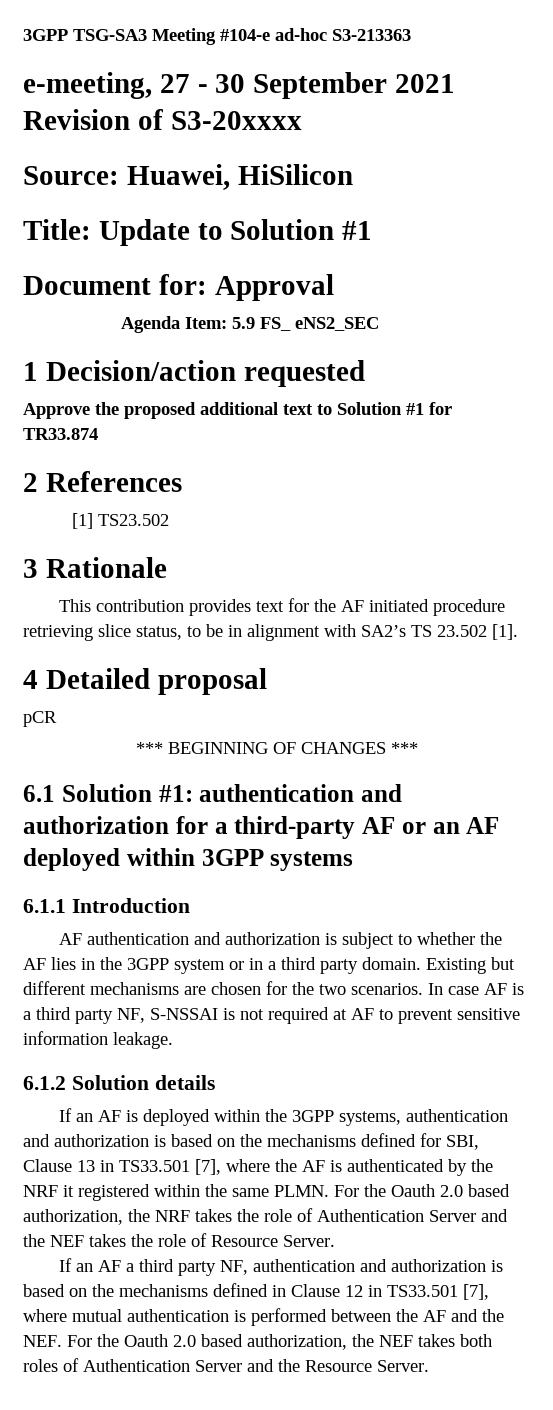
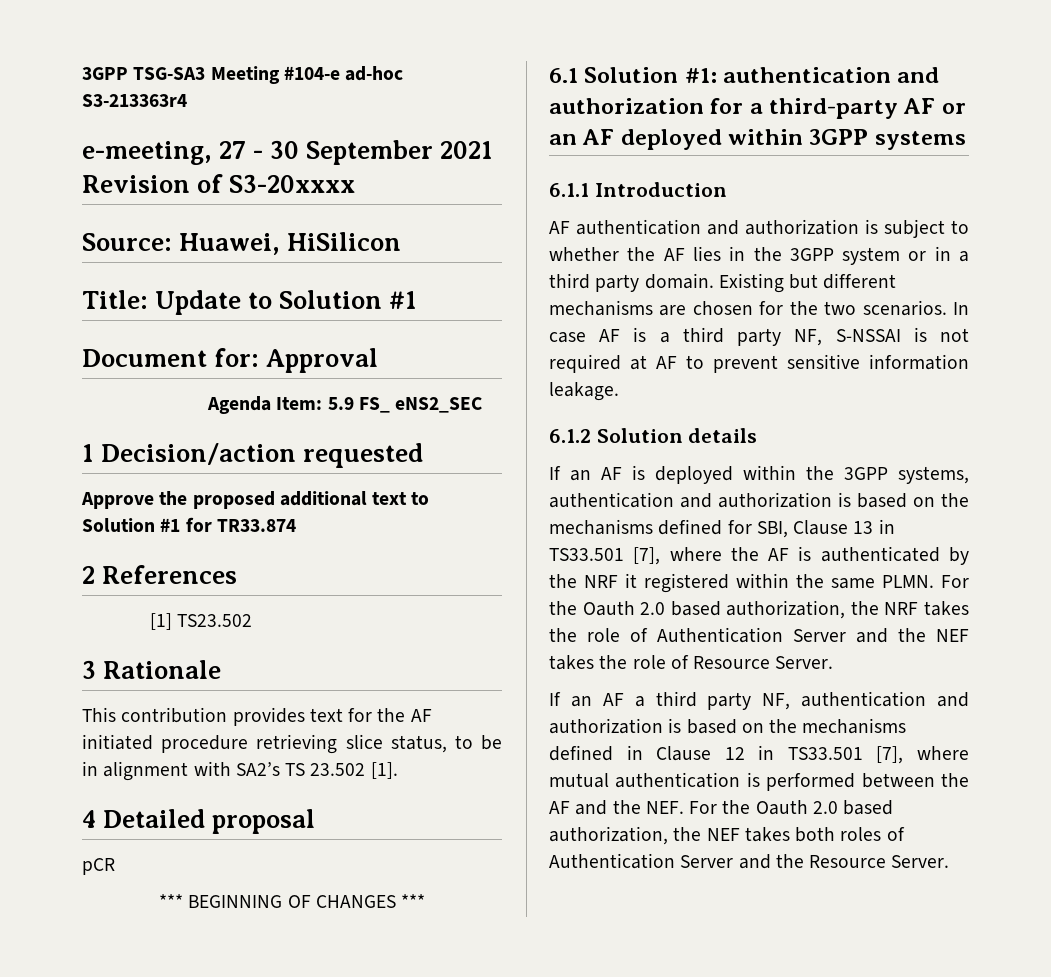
- 3GPP TSG-SA3 Meeting #104-e ad-hoc S3-213363
+ 3GPP TSG-SA3 Meeting #104-e ad-hoc S3-213363r4

